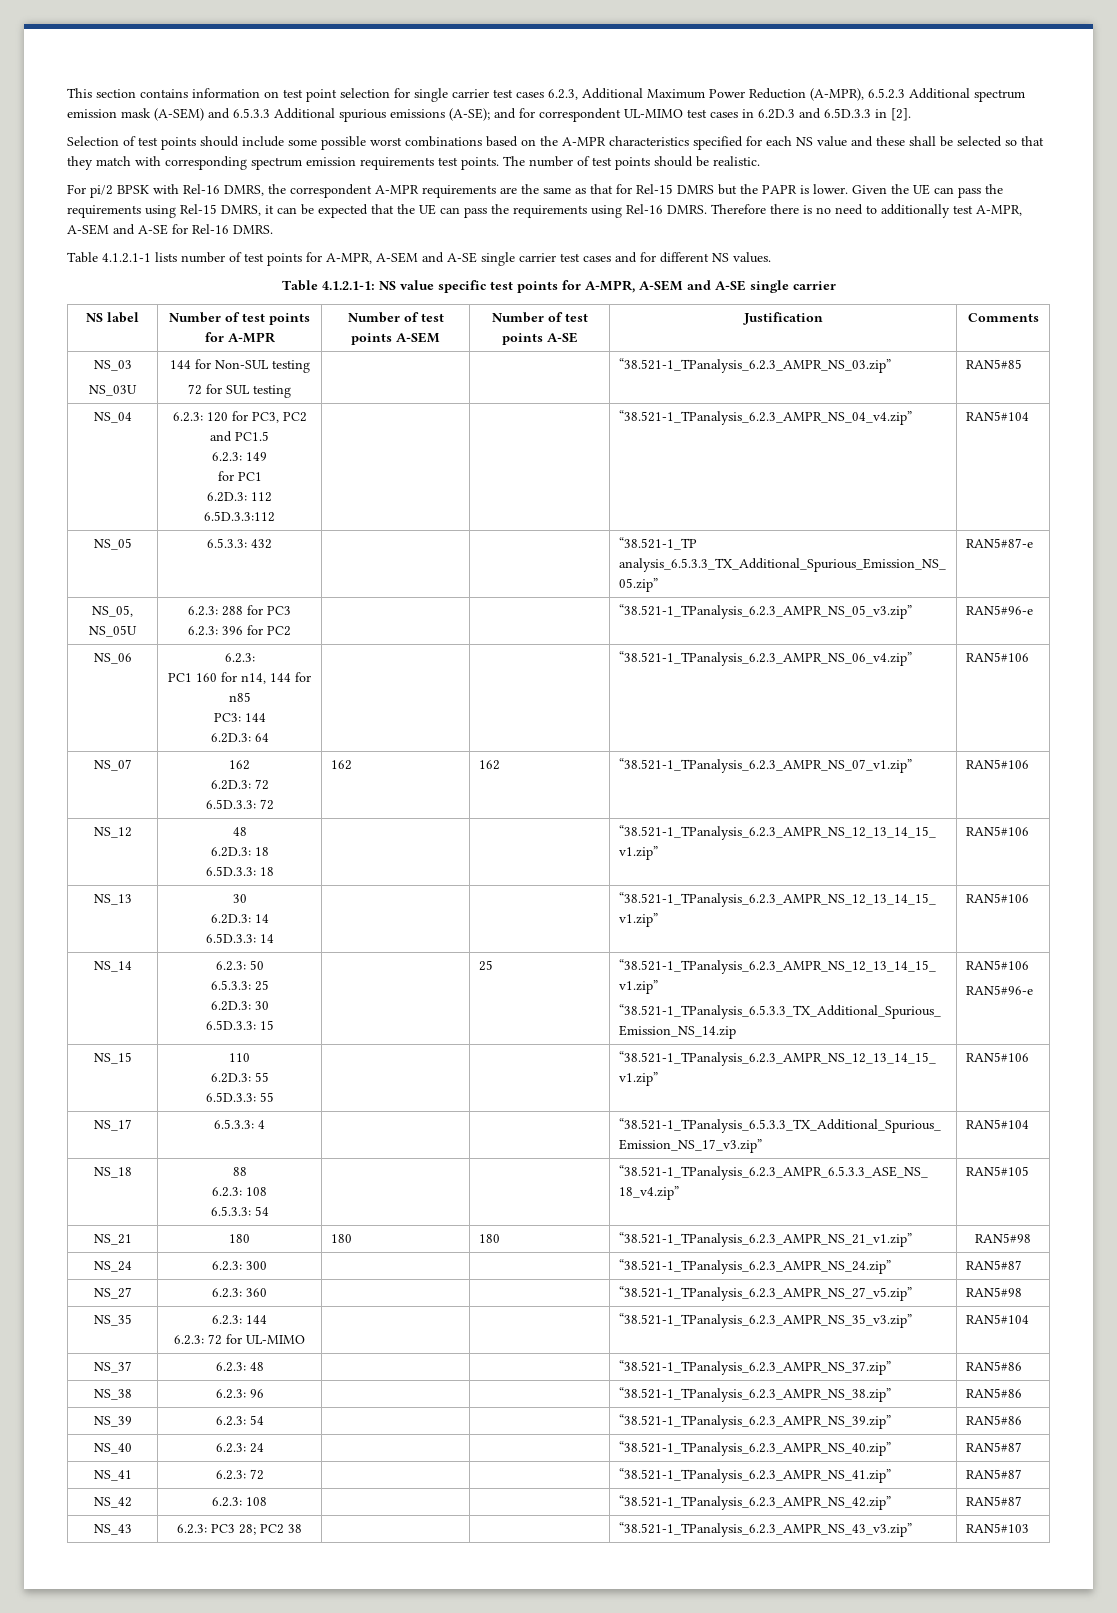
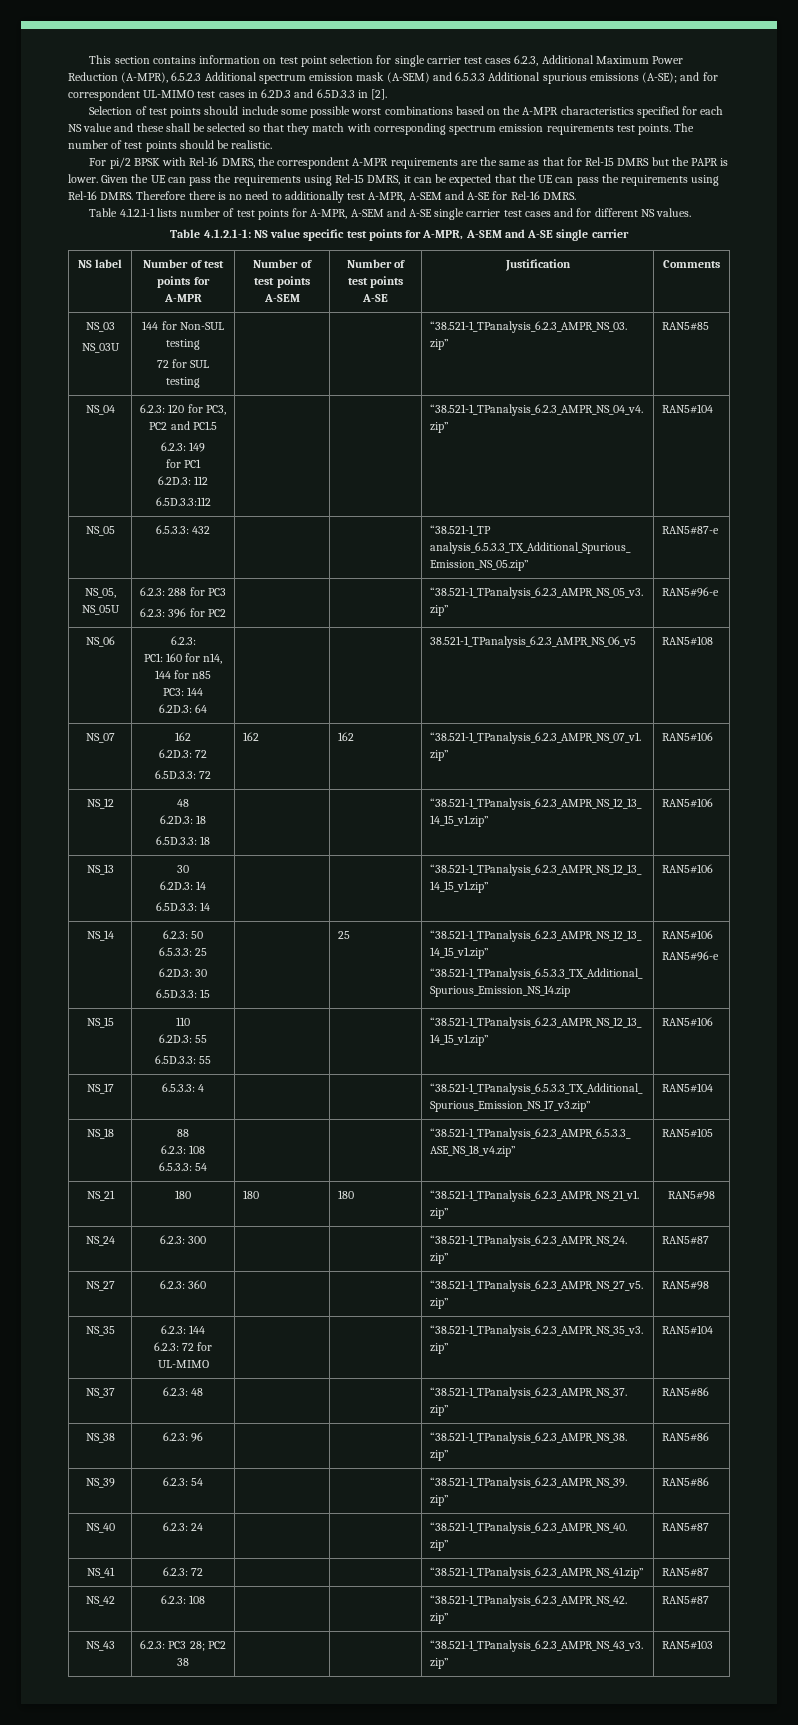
  NS_06 | 6.2.3:
- PC1 160 for n14, 144 for n85
+ PC1: 160 for n14, 144 for n85
  PC3: 144
- 6.2D.3: 64 | | | “38.521-1_TPanalysis_6.2.3_AMPR_NS_06_v4.zip” | RAN5#106
+ 6.2D.3: 64 | | | 38.521-1_TPanalysis_6.2.3_AMPR_NS_06_v5 | RAN5#108

